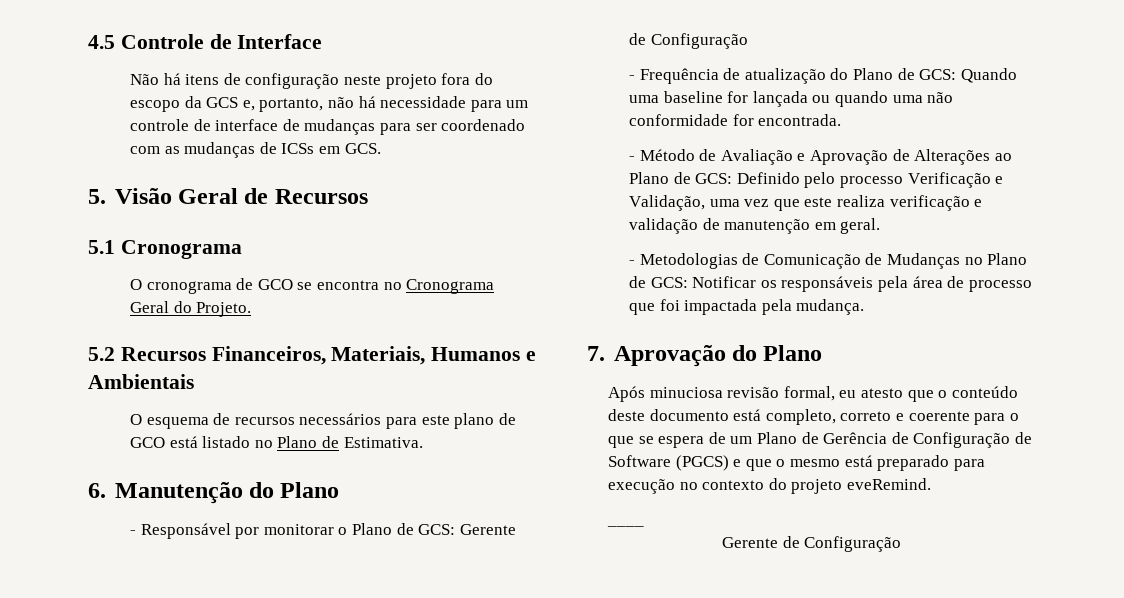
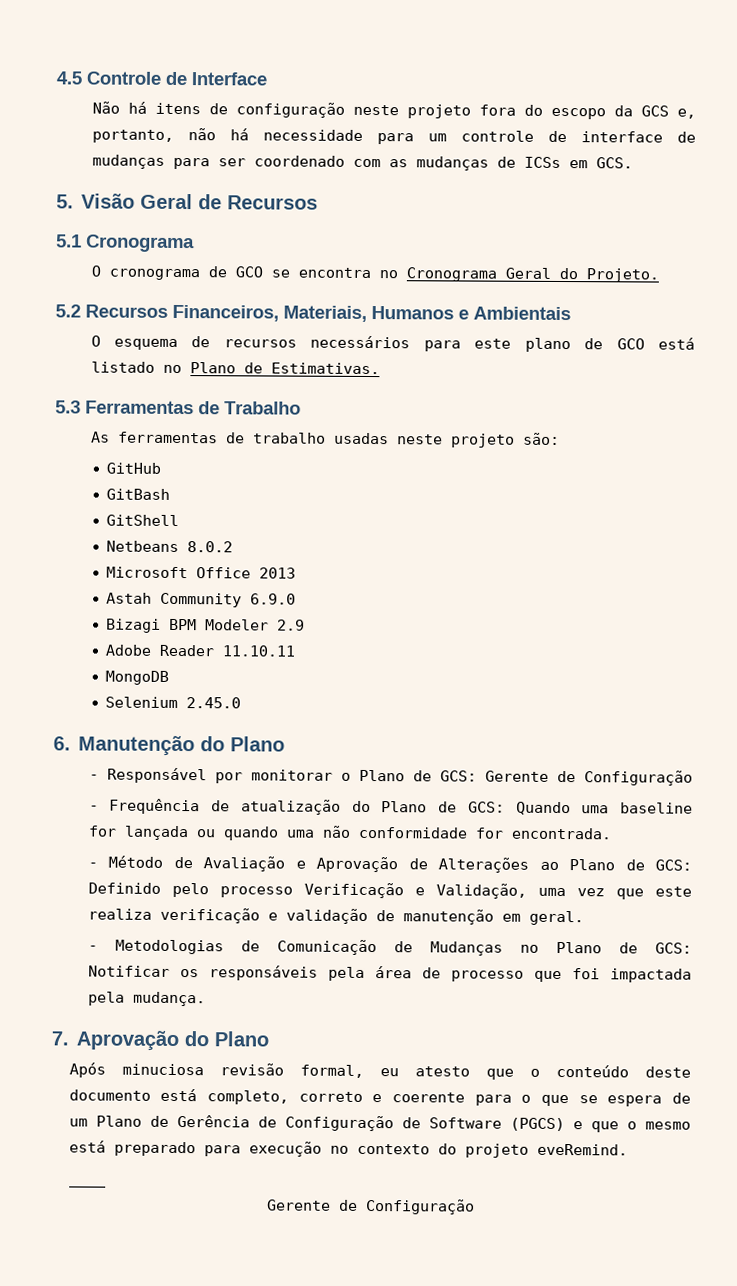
- O esquema de recursos necessários para este plano de GCO está listado no Plano de Estimativa.
+ O esquema de recursos necessários para este plano de GCO está listado no Plano de Estimativas.
+ 5.3 Ferramentas de Trabalho
+ As ferramentas de trabalho usadas neste projeto são:
+ GitHub
+ GitBash
+ GitShell
+ Netbeans 8.0.2
+ Microsoft Office 2013
+ Astah Community 6.9.0
+ Bizagi BPM Modeler 2.9
+ Adobe Reader 11.10.11
+ MongoDB
+ Selenium 2.45.0

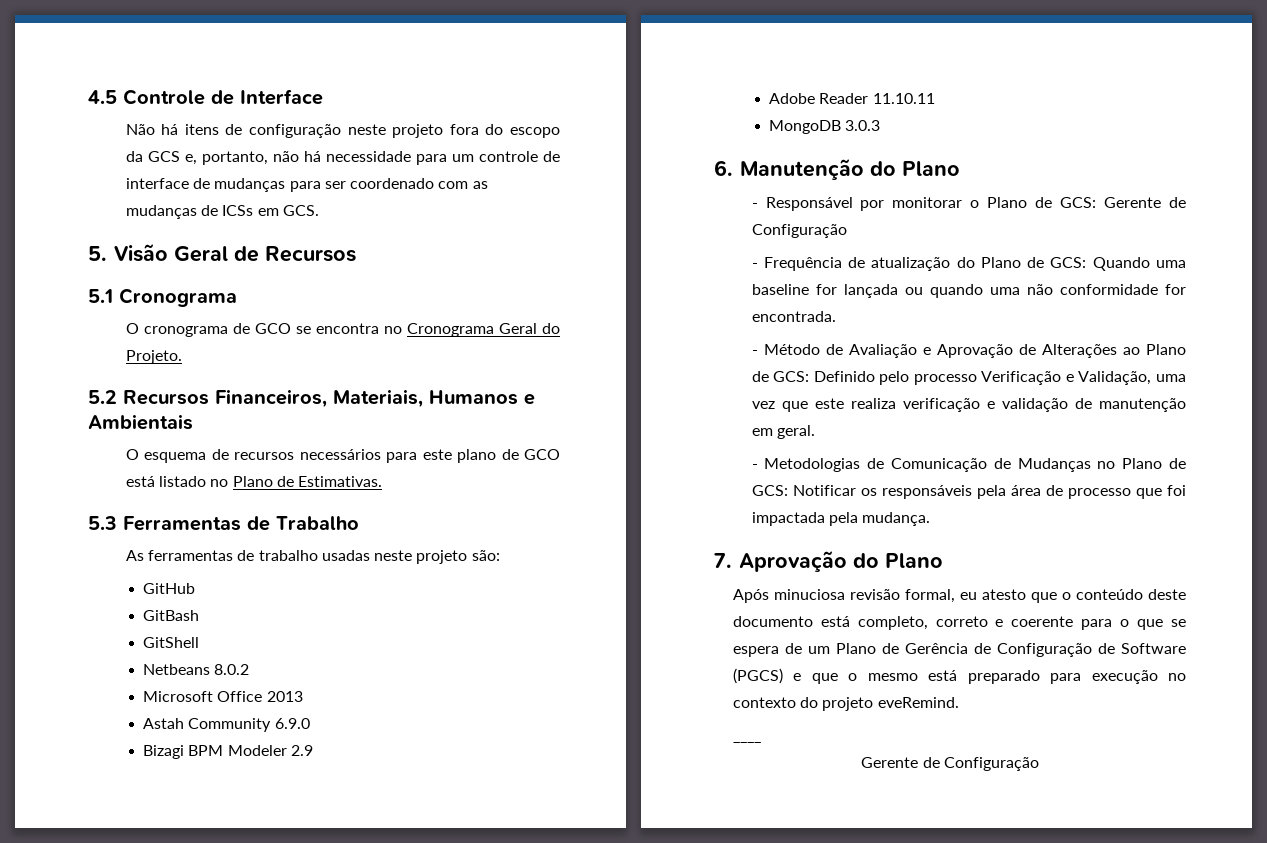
- MongoDB
- Selenium 2.45.0
+ MongoDB 3.0.3

